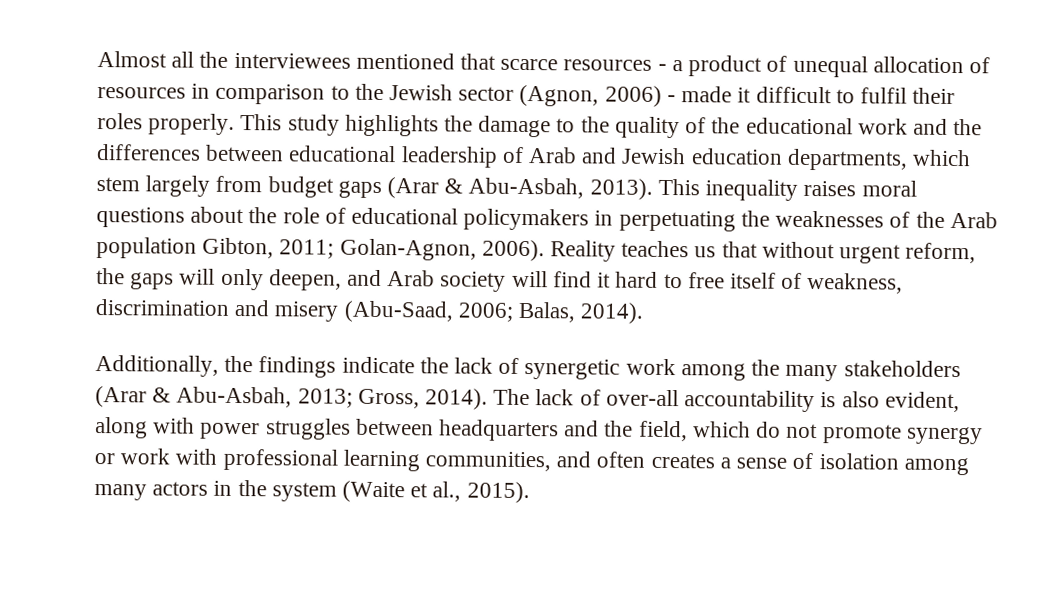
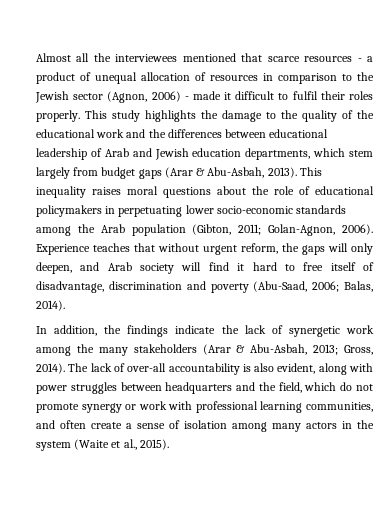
- This inequality raises moral questions about the role of educational policymakers in perpetuating the weaknesses of the Arab population Gibton, 2011; Golan-Agnon, 2006).
+ This inequality raises moral questions about the role of educational policymakers in perpetuating lower socio-economic standards among the Arab population (Gibton, 2011; Golan-Agnon, 2006).
- Reality teaches us that without urgent reform, the gaps will only deepen, and Arab society will find it hard to free itself of weakness, discrimination and misery (Abu-Saad, 2006; Balas, 2014).
+ Experience teaches that without urgent reform, the gaps will only deepen, and Arab society will find it hard to free itself of disadvantage, discrimination and poverty (Abu-Saad, 2006; Balas, 2014).
- Additionally, the findings indicate the lack of synergetic work among the many stakeholders (Arar & Abu-Asbah, 2013; Gross, 2014).
+ In addition, the findings indicate the lack of synergetic work among the many stakeholders (Arar & Abu-Asbah, 2013; Gross, 2014).
- The lack of over-all accountability is also evident, along with power struggles between headquarters and the field, which do not promote synergy or work with professional learning communities, and often creates a sense of isolation among many actors in the system (Waite et al., 2015).
+ The lack of over-all accountability is also evident, along with power struggles between headquarters and the field, which do not promote synergy or work with professional learning communities, and often create a sense of isolation among many actors in the system (Waite et al., 2015).

